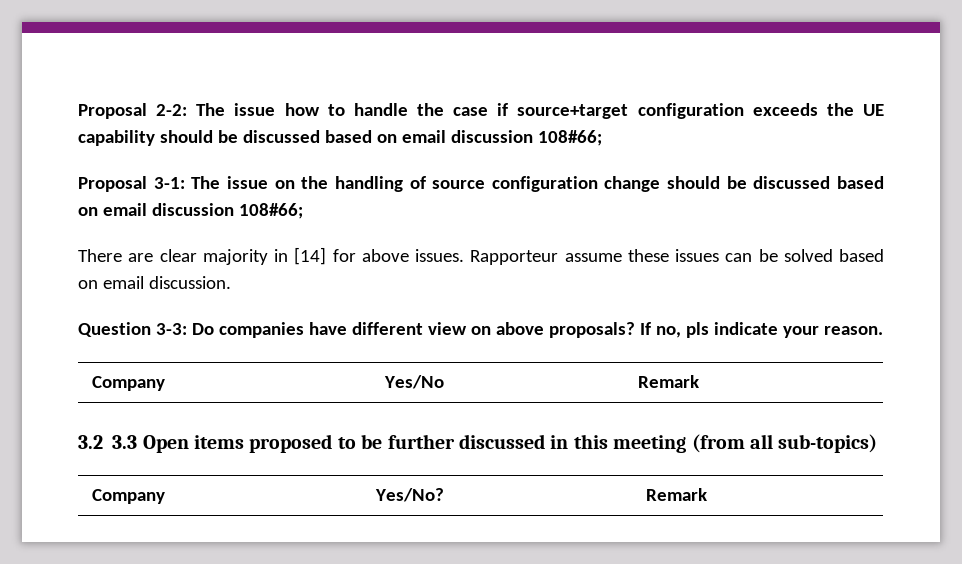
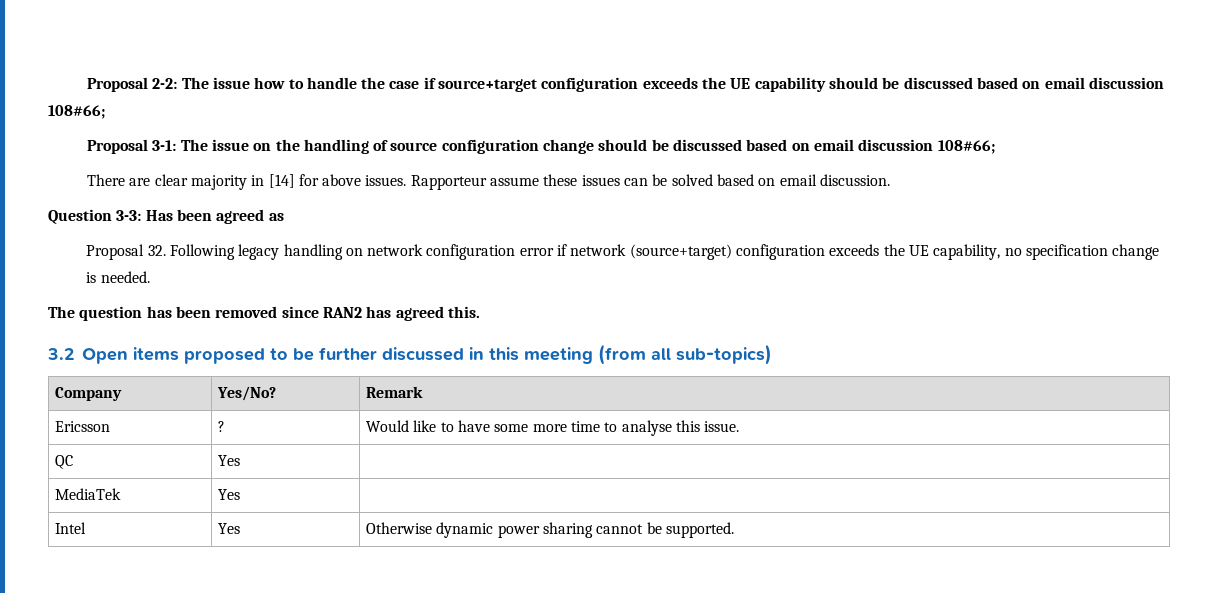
- Question 3-3: Do companies have different view on above proposals? If no, pls indicate your reason.
- Company | Yes/No | Remark
+ Question 3-3: Has been agreed as
+ Proposal 32. Following legacy handling on network configuration error if network (source+target) configuration exceeds the UE capability, no specification change is needed.
+ The question has been removed since RAN2 has agreed this.
- 3.2 3.3 Open items proposed to be further discussed in this meeting (from all sub-topics)
+ 3.2 Open items proposed to be further discussed in this meeting (from all sub-topics)
+ Ericsson | ? | Would like to have some more time to analyse this issue.
+ QC | Yes |
+ MediaTek | Yes |
+ Intel | Yes | Otherwise dynamic power sharing cannot be supported.

